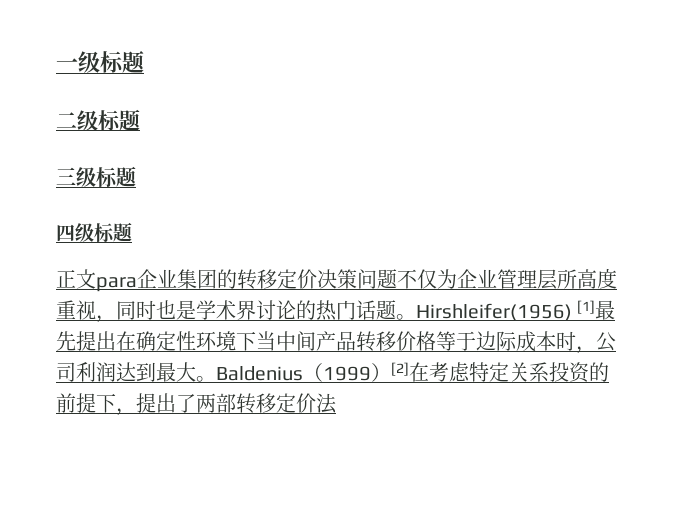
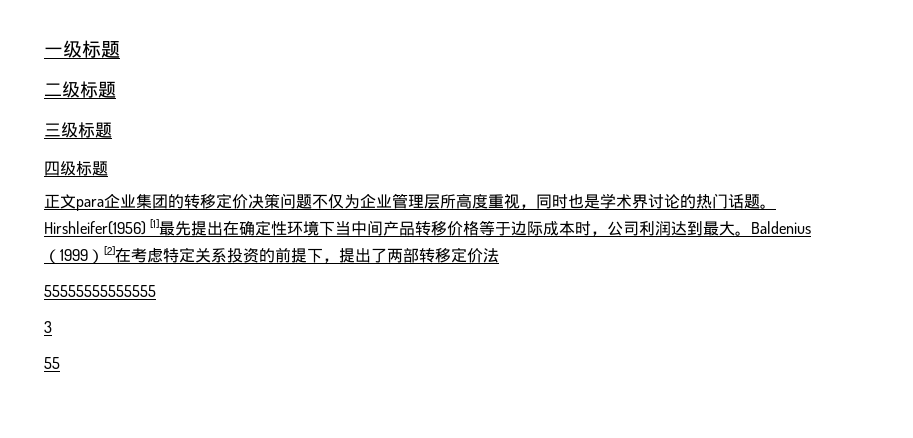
+ 55555555555555
+ 3
+ 55

